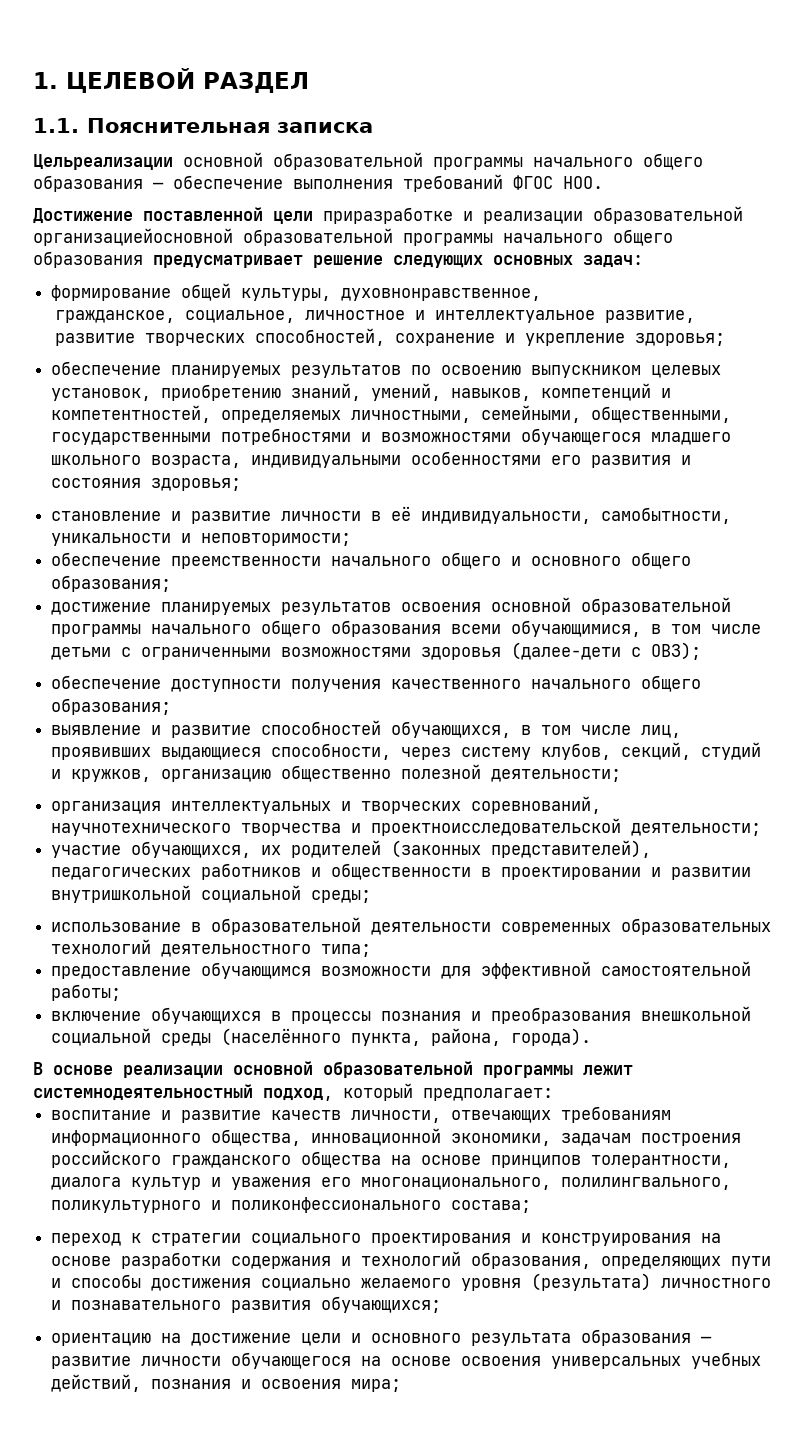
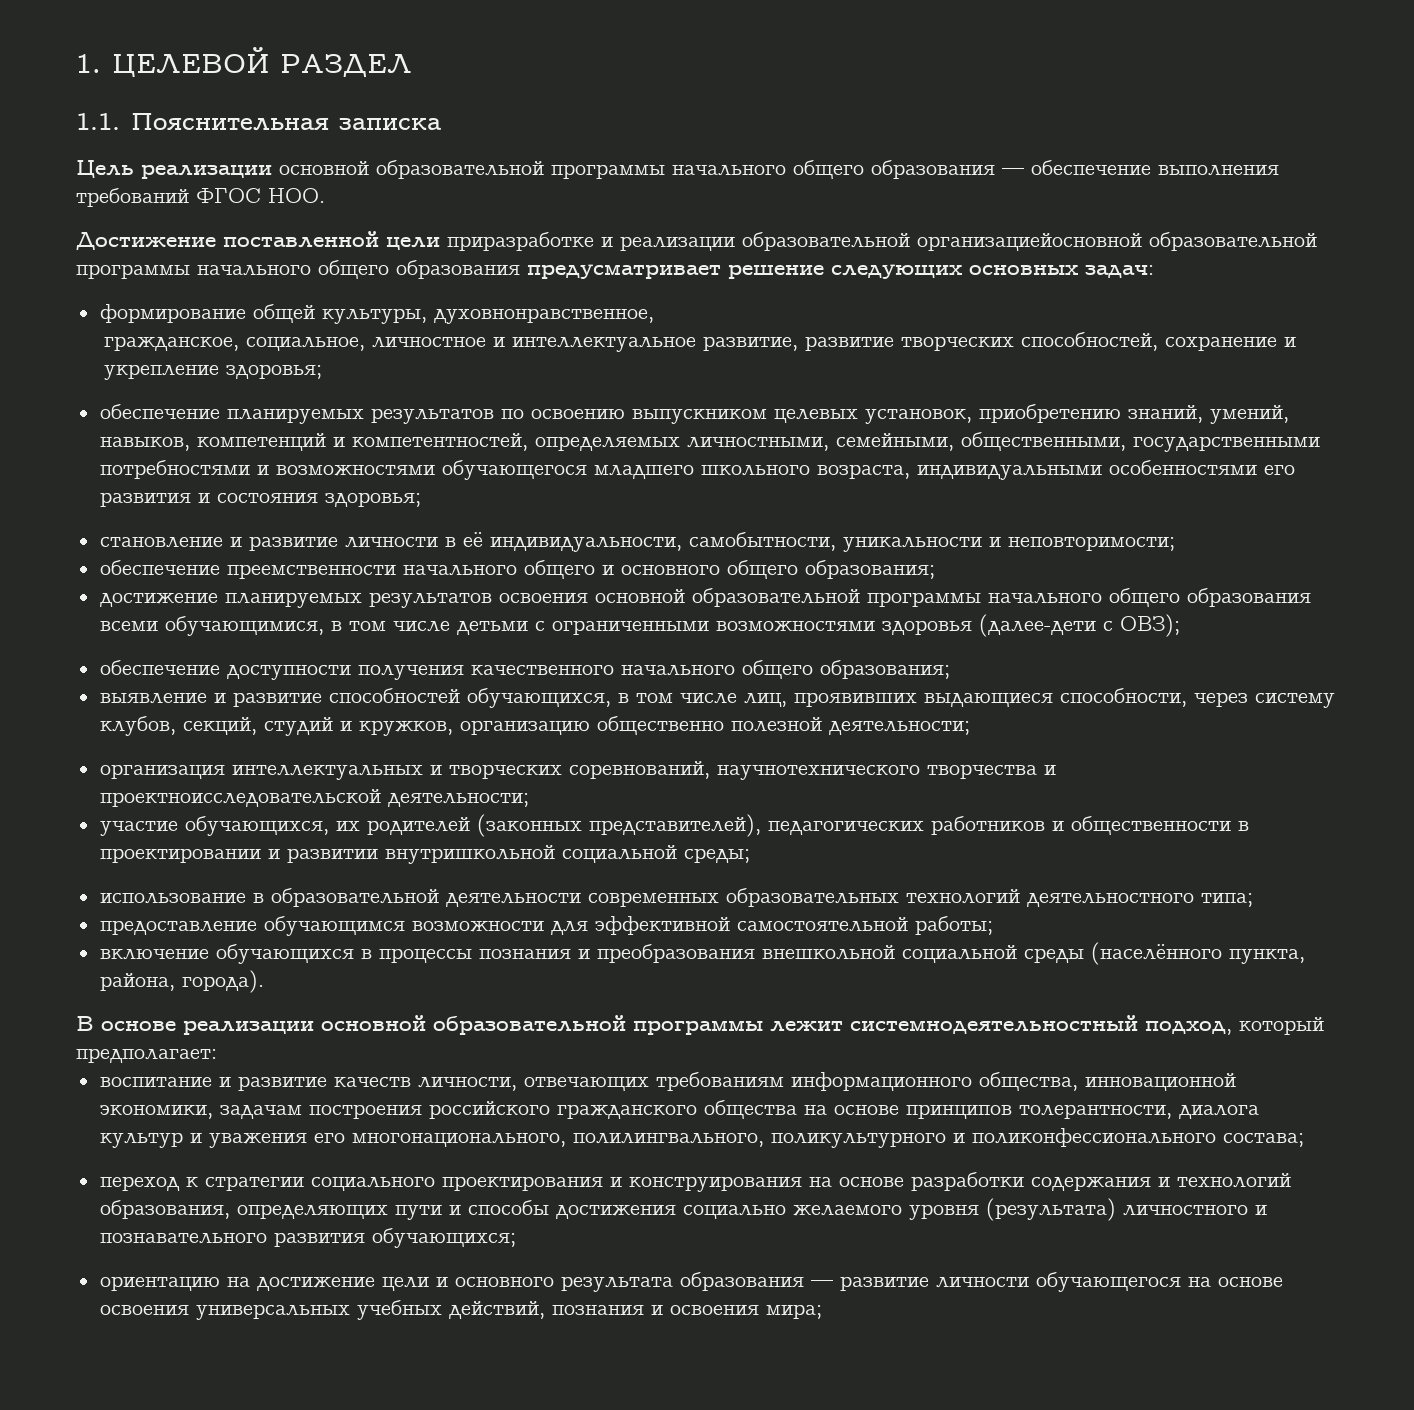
- Цельреализации основной образовательной программы начального общего образования — обеспечение выполнения требований ФГОС НОО.
+ Цель реализации основной образовательной программы начального общего образования — обеспечение выполнения требований ФГОС НОО.

